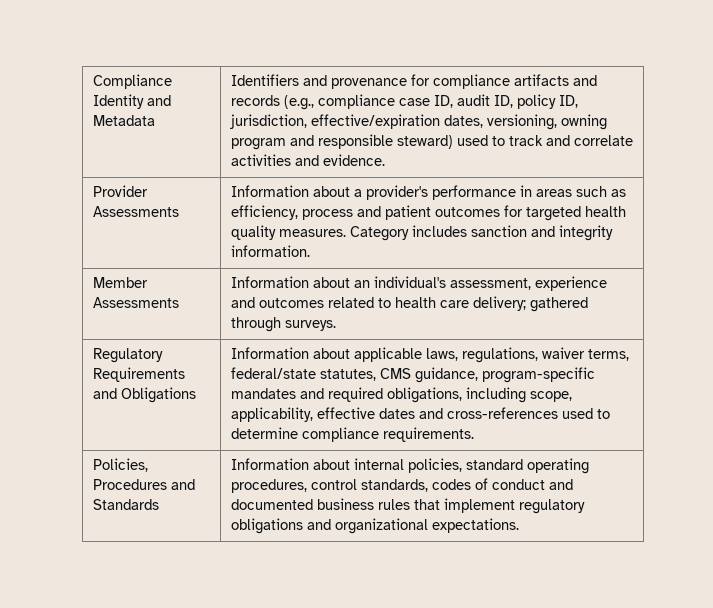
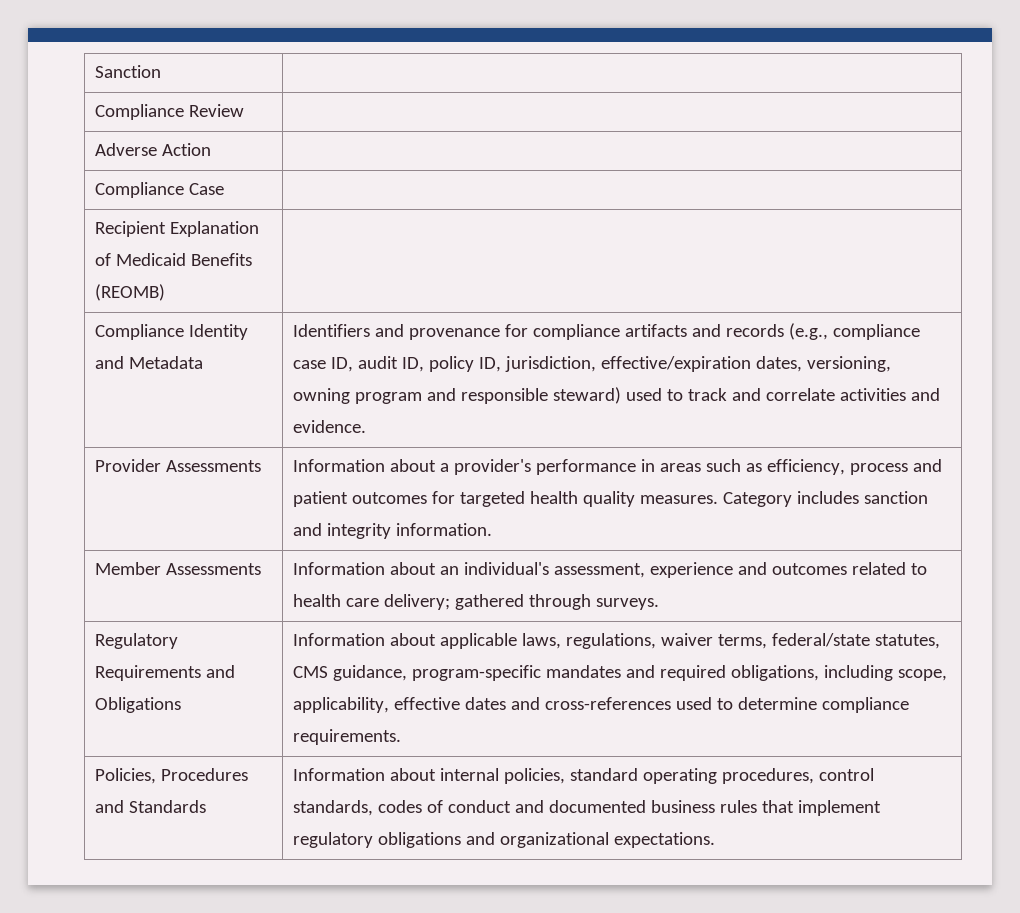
+ Sanction |
+ Compliance Review |
+ Adverse Action |
+ Compliance Case |
+ Recipient Explanation of Medicaid Benefits (REOMB) |

